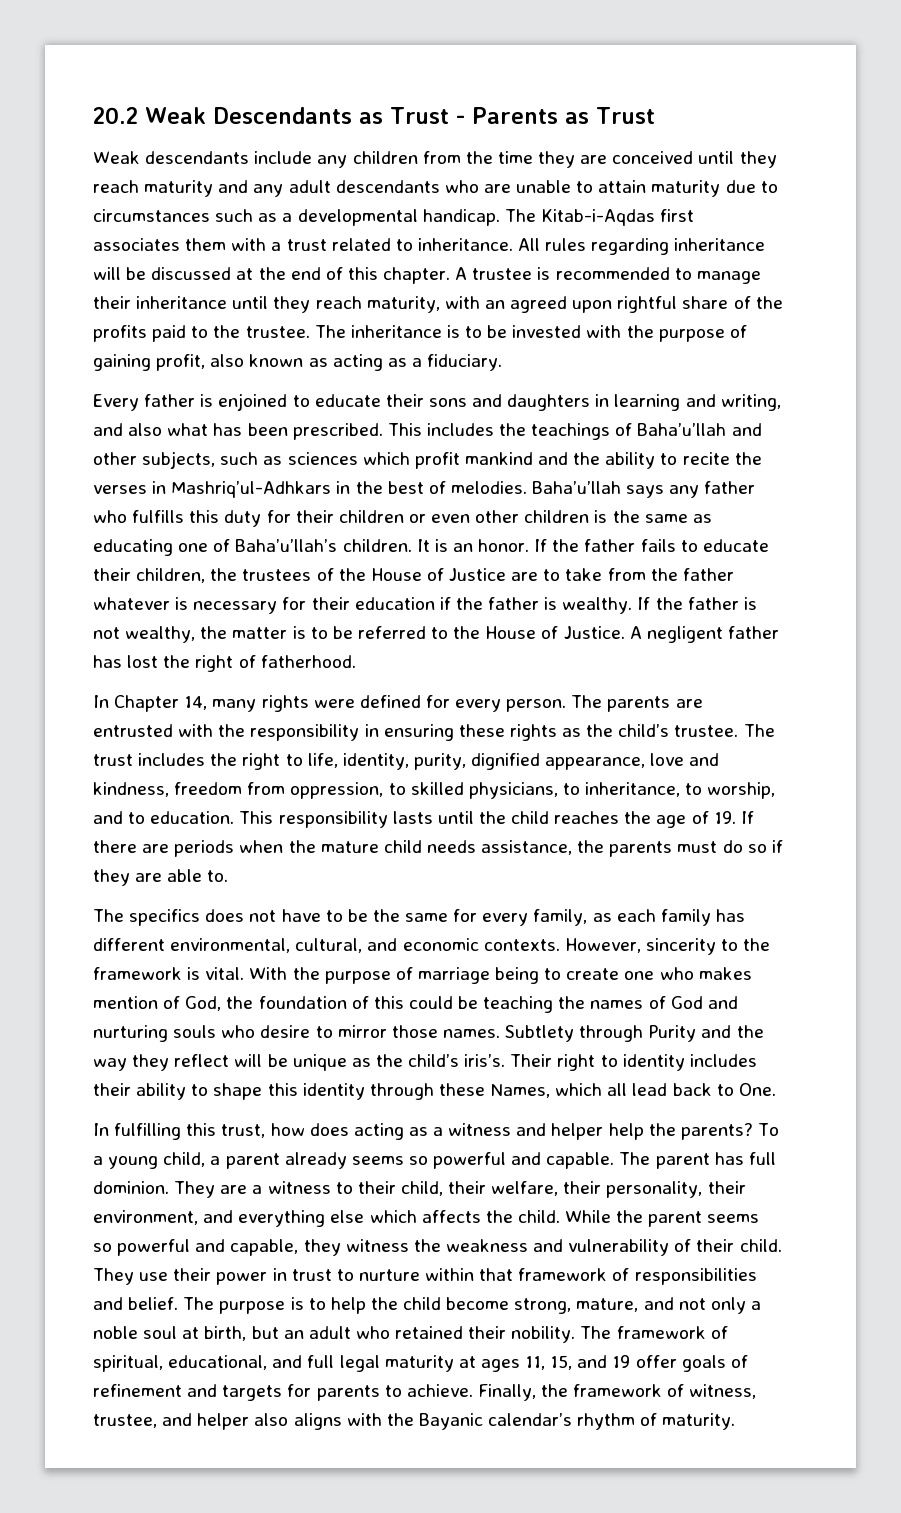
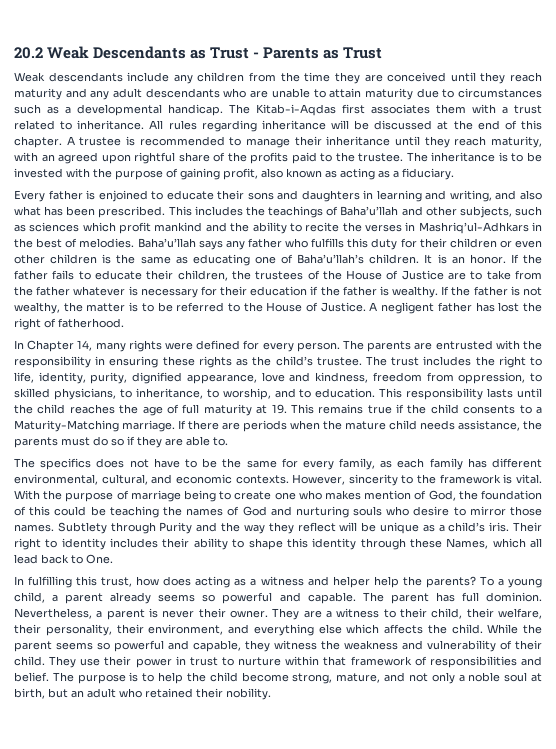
- This responsibility lasts until the child reaches the age of 19. If there are periods when the mature child needs assistance, the parents must do so if they are able to.
+ This responsibility lasts until the child reaches the age of full maturity at 19. This remains true if the child consents to a Maturity-Matching marriage. If there are periods when the mature child needs assistance, the parents must do so if they are able to.
- Subtlety through Purity and the way they reflect will be unique as the child’s iris’s.
+ Subtlety through Purity and the way they reflect will be unique as a child’s iris.
+ Nevertheless, a parent is never their owner.
- The framework of spiritual, educational, and full legal maturity at ages 11, 15, and 19 offer goals of refinement and targets for parents to achieve. Finally, the framework of witness, trustee, and helper also aligns with the Bayanic calendar’s rhythm of maturity.

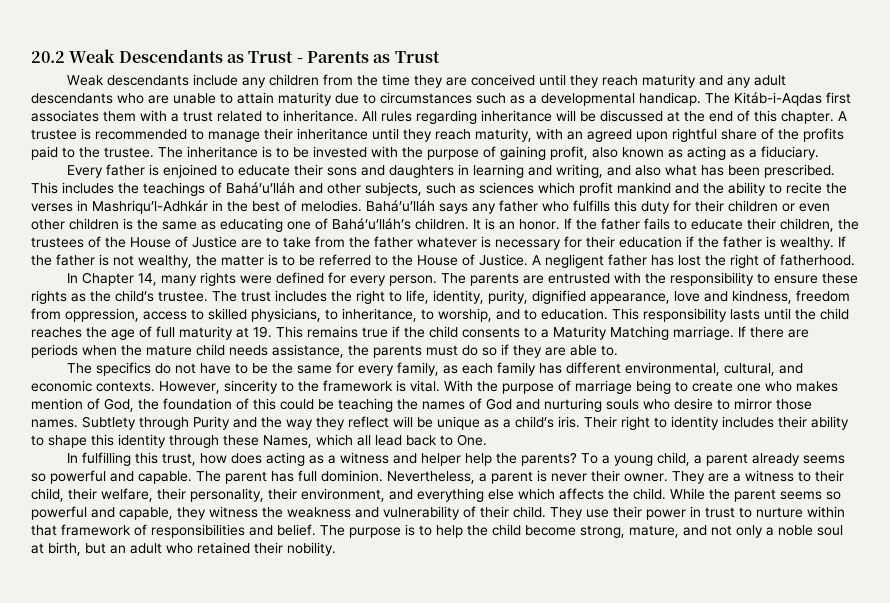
- The Kitab-i-Aqdas first associates them with a trust related to inheritance.
+ The Kitáb-i-Aqdas first associates them with a trust related to inheritance.
- This includes the teachings of Baha’u’llah and other subjects, such as sciences which profit mankind and the ability to recite the verses in Mashriq’ul-Adhkars in the best of melodies.
+ This includes the teachings of Bahá’u’lláh and other subjects, such as sciences which profit mankind and the ability to recite the verses in Mashriqu’l-Adhkár in the best of melodies.
- Baha’u’llah says any father who fulfills this duty for their children or even other children is the same as educating one of Baha’u’llah’s children.
+ Bahá’u’lláh says any father who fulfills this duty for their children or even other children is the same as educating one of Bahá’u’lláh’s children.
- The parents are entrusted with the responsibility in ensuring these rights as the child’s trustee.
+ The parents are entrusted with the responsibility to ensure these rights as the child’s trustee.
- The trust includes the right to life, identity, purity, dignified appearance, love and kindness, freedom from oppression, to skilled physicians, to inheritance, to worship, and to education.
+ The trust includes the right to life, identity, purity, dignified appearance, love and kindness, freedom from oppression, access to skilled physicians, to inheritance, to worship, and to education.
- This responsibility lasts until the child reaches the age of full maturity at 19. This remains true if the child consents to a Maturity-Matching marriage.
+ This responsibility lasts until the child reaches the age of full maturity at 19. This remains true if the child consents to a Maturity Matching marriage.
- The specifics does not have to be the same for every family, as each family has different environmental, cultural, and economic contexts.
+ The specifics do not have to be the same for every family, as each family has different environmental, cultural, and economic contexts.

